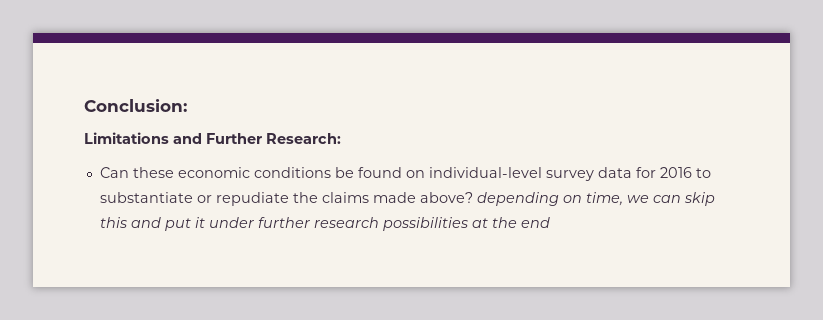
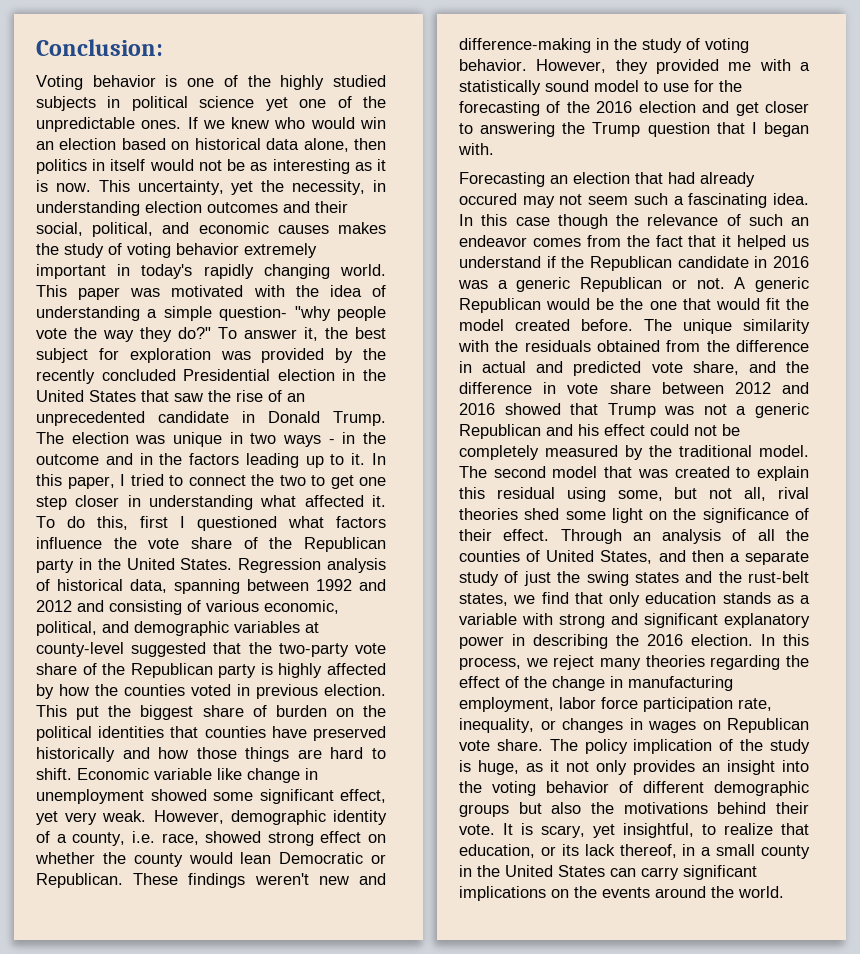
- Limitations and Further Research:
- Can these economic conditions be found on individual-level survey data for 2016 to substantiate or repudiate the claims made above? depending on time, we can skip this and put it under further research possibilities at the end
+ Voting behavior is one of the highly studied subjects in political science yet one of the unpredictable ones. If we knew who would win an election based on historical data alone, then politics in itself would not be as interesting as it is now. This uncertainty, yet the necessity, in understanding election outcomes and their social, political, and economic causes makes the study of voting behavior extremely important in today's rapidly changing world. This paper was motivated with the idea of understanding a simple question- "why people vote the way they do?" To answer it, the best subject for exploration was provided by the recently concluded Presidential election in the United States that saw the rise of an unprecedented candidate in Donald Trump. The election was unique in two ways - in the outcome and in the factors leading up to it. In this paper, I tried to connect the two to get one step closer in understanding what affected it. To do this, first I questioned what factors influence the vote share of the Republican party in the United States. Regression analysis of historical data, spanning between 1992 and 2012 and consisting of various economic, political, and demographic variables at county-level suggested that the two-party vote share of the Republican party is highly affected by how the counties voted in previous election. This put the biggest share of burden on the political identities that counties have preserved historically and how those things are hard to shift. Economic variable like change in unemployment showed some significant effect, yet very weak. However, demographic identity of a county, i.e. race, showed strong effect on whether the county would lean Democratic or Republican. These findings weren't new and difference-making in the study of voting behavior. However, they provided me with a statistically sound model to use for the forecasting of the 2016 election and get closer to answering the Trump question that I began with.
+ Forecasting an election that had already occured may not seem such a fascinating idea. In this case though the relevance of such an endeavor comes from the fact that it helped us understand if the Republican candidate in 2016 was a generic Republican or not. A generic Republican would be the one that would fit the model created before. The unique similarity with the residuals obtained from the difference in actual and predicted vote share, and the difference in vote share between 2012 and 2016 showed that Trump was not a generic Republican and his effect could not be completely measured by the traditional model. The second model that was created to explain this residual using some, but not all, rival theories shed some light on the significance of their effect. Through an analysis of all the counties of United States, and then a separate study of just the swing states and the rust-belt states, we find that only education stands as a variable with strong and significant explanatory power in describing the 2016 election. In this process, we reject many theories regarding the effect of the change in manufacturing employment, labor force participation rate, inequality, or changes in wages on Republican vote share. The policy implication of the study is huge, as it not only provides an insight into the voting behavior of different demographic groups but also the motivations behind their vote. It is scary, yet insightful, to realize that education, or its lack thereof, in a small county in the United States can carry significant implications on the events around the world.

